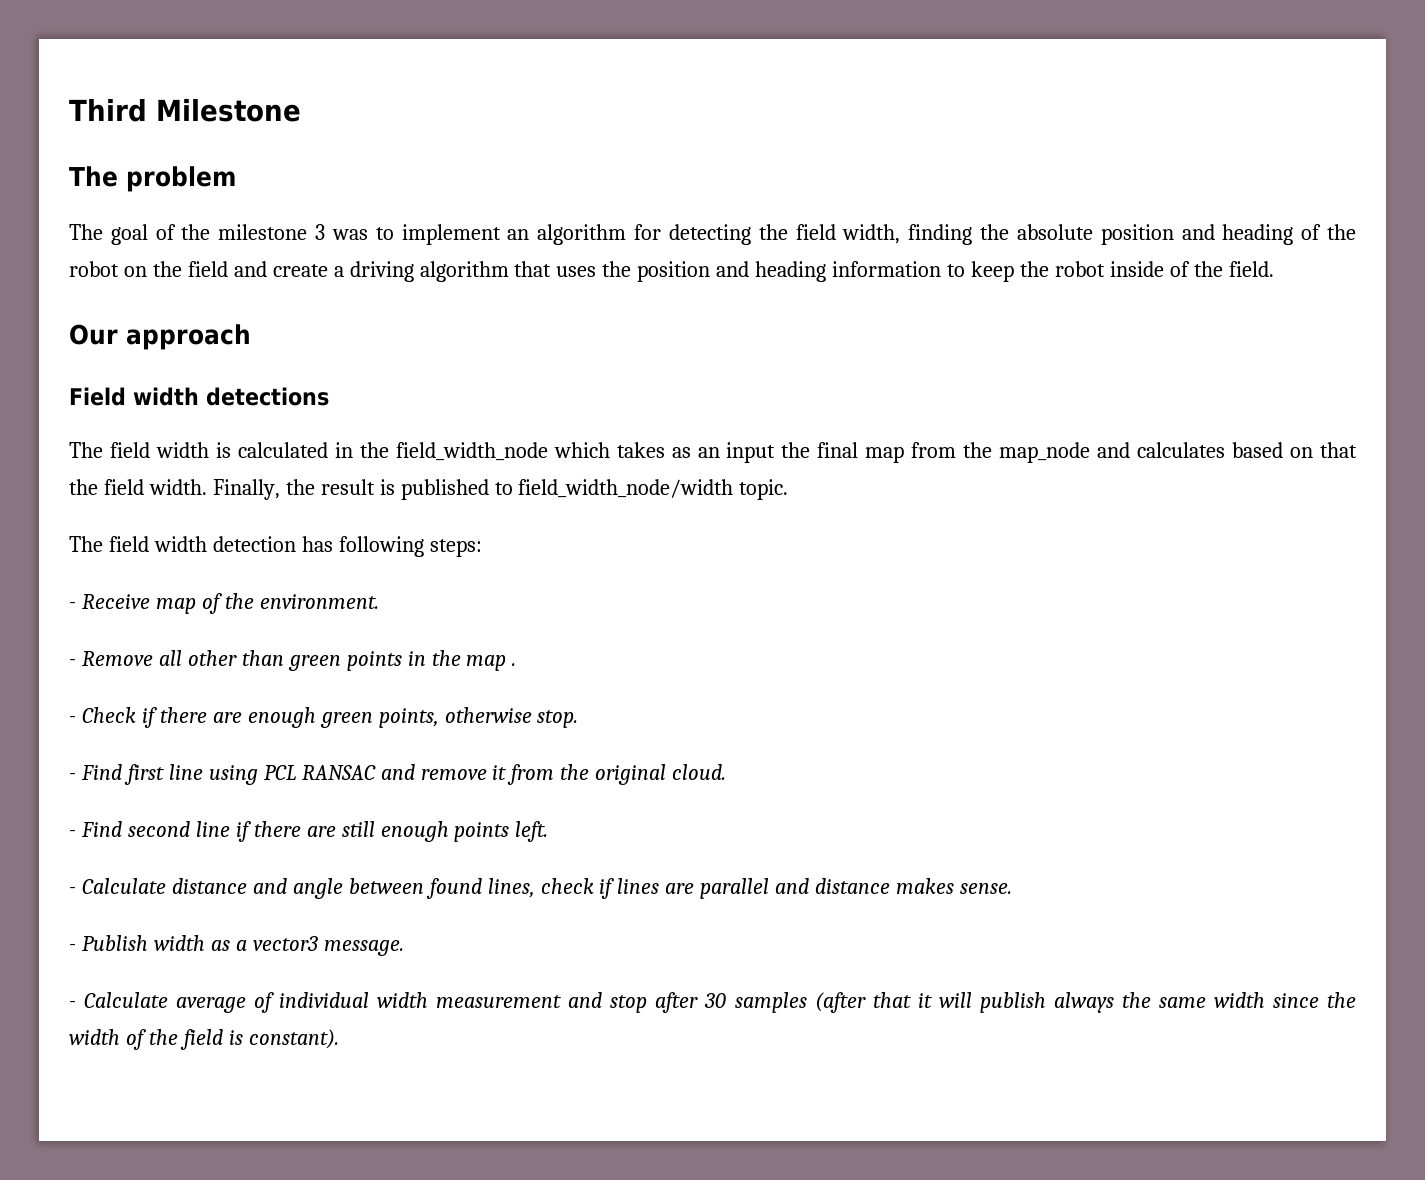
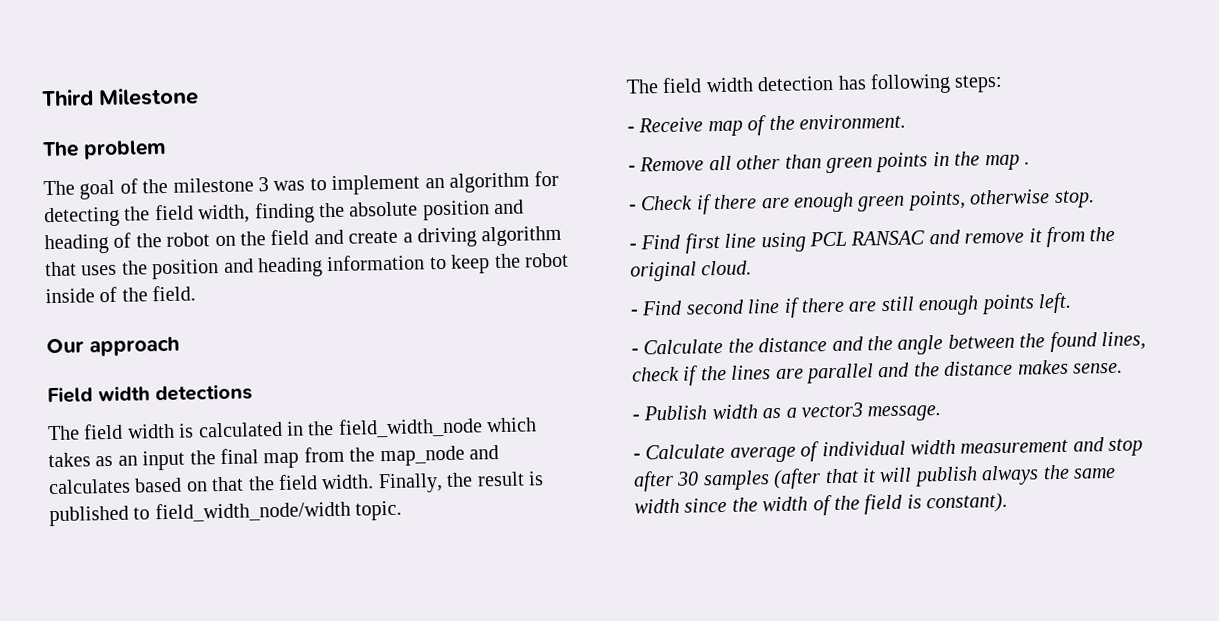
- - Calculate distance and angle between found lines, check if lines are parallel and distance makes sense.
+ - Calculate the distance and the angle between the found lines, check if the lines are parallel and the distance makes sense.

